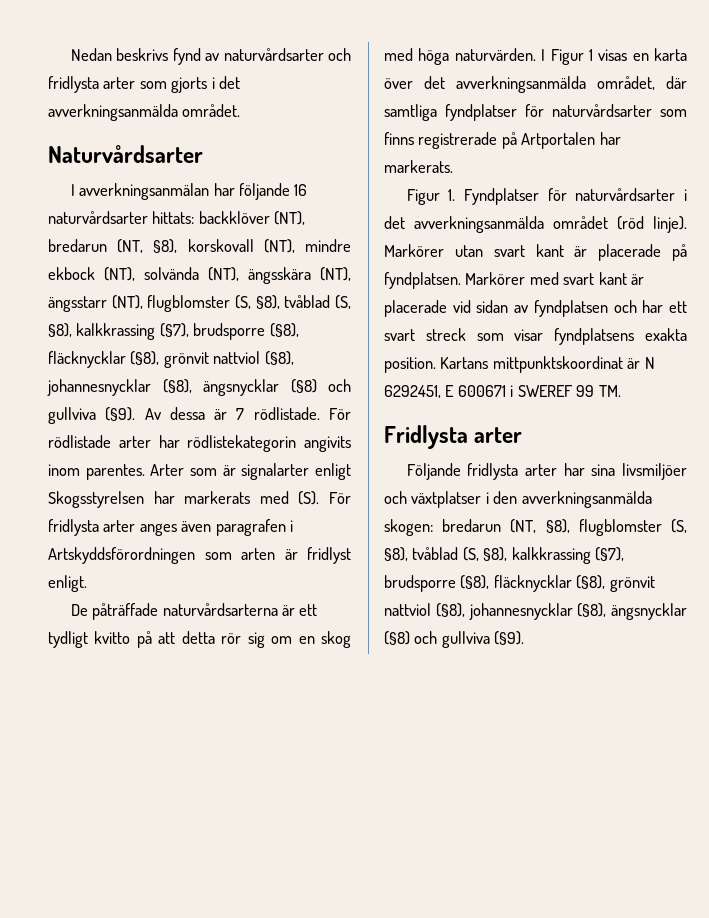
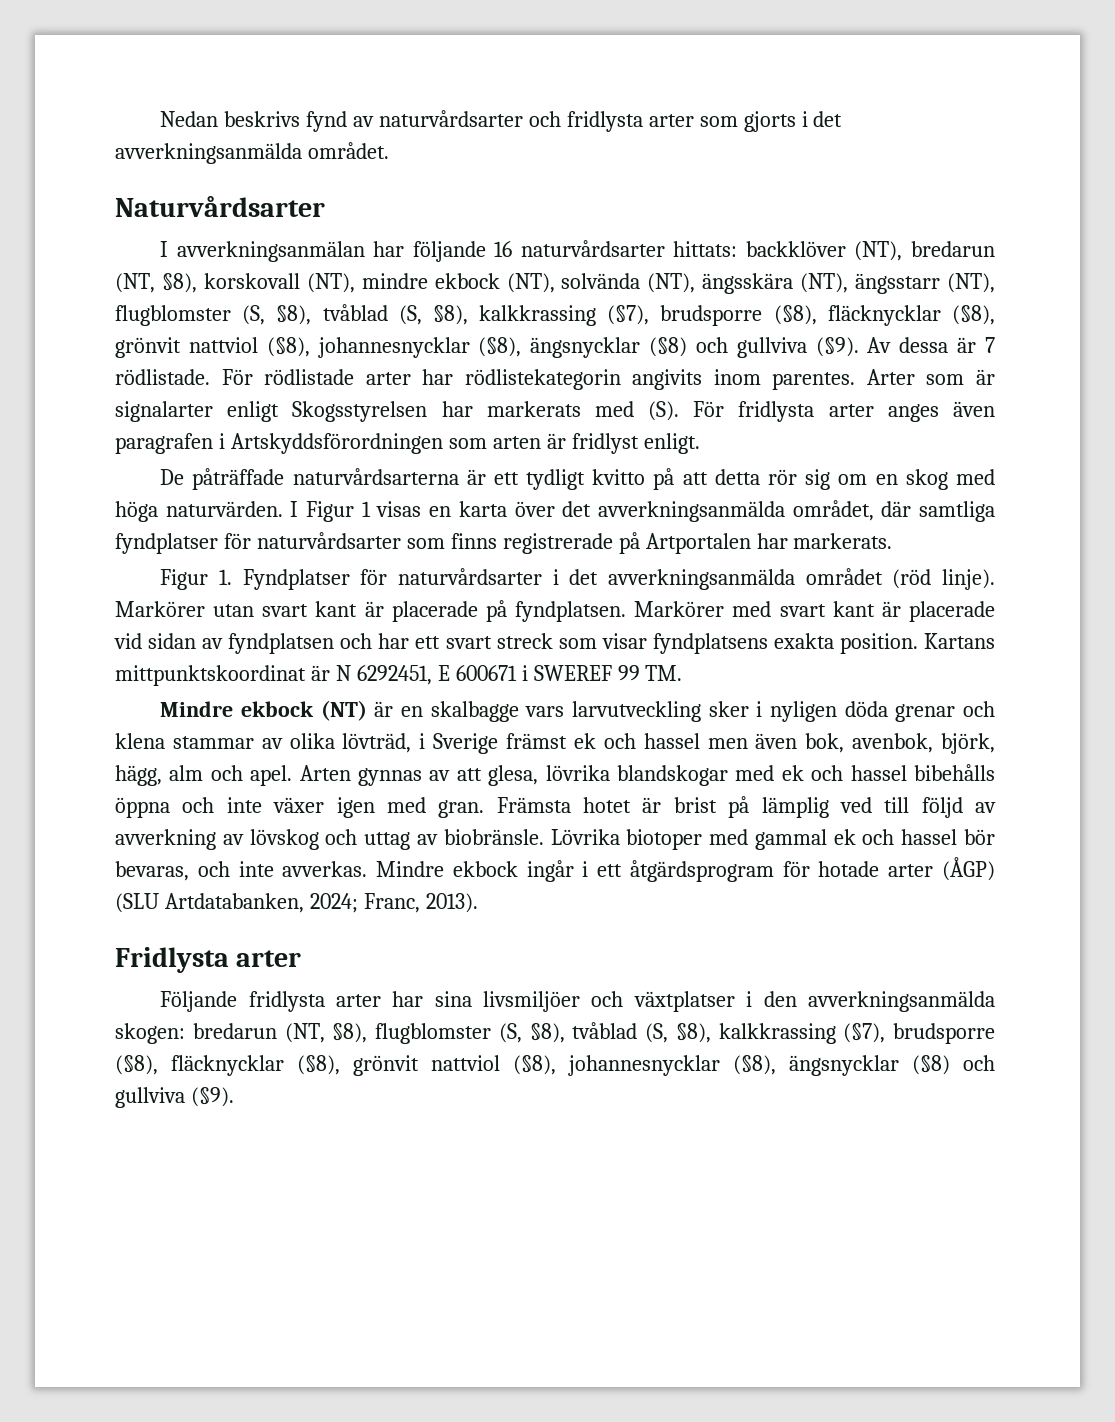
+ Mindre ekbock (NT) är en skalbagge vars larvutveckling sker i nyligen döda grenar och klena stammar av olika lövträd, i Sverige främst ek och hassel men även bok, avenbok, björk, hägg, alm och apel. Arten gynnas av att glesa, lövrika blandskogar med ek och hassel bibehålls öppna och inte växer igen med gran. Främsta hotet är brist på lämplig ved till följd av avverkning av lövskog och uttag av biobränsle. Lövrika biotoper med gammal ek och hassel bör bevaras, och inte avverkas. Mindre ekbock ingår i ett åtgärdsprogram för hotade arter (ÅGP) (SLU Artdatabanken, 2024; Franc, 2013).

